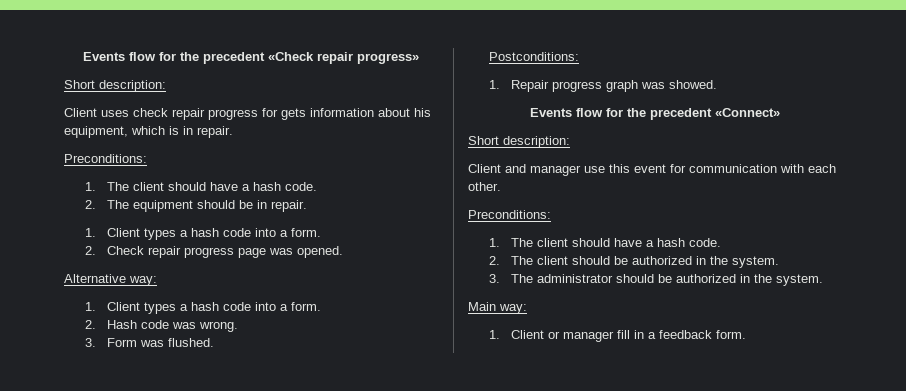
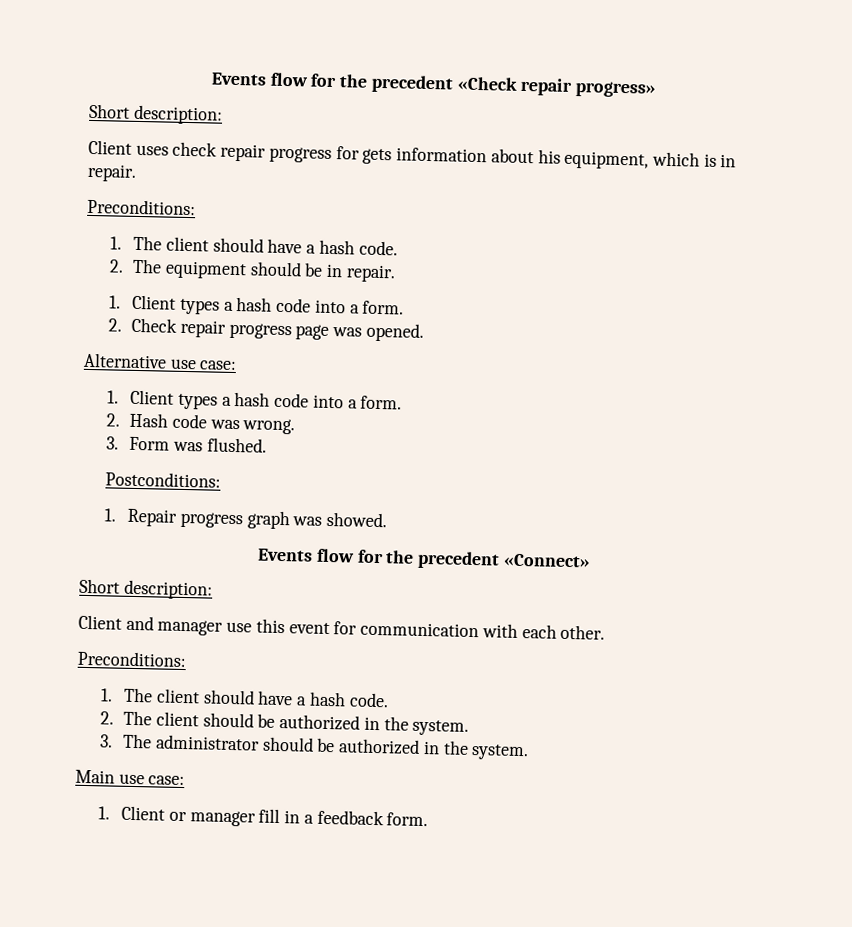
- Alternative way:
+ Alternative use case:
- Main way:
+ Main use case:

